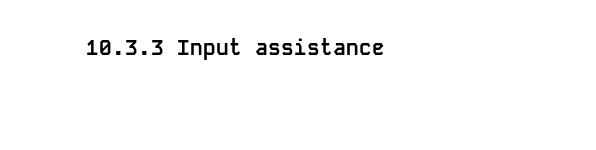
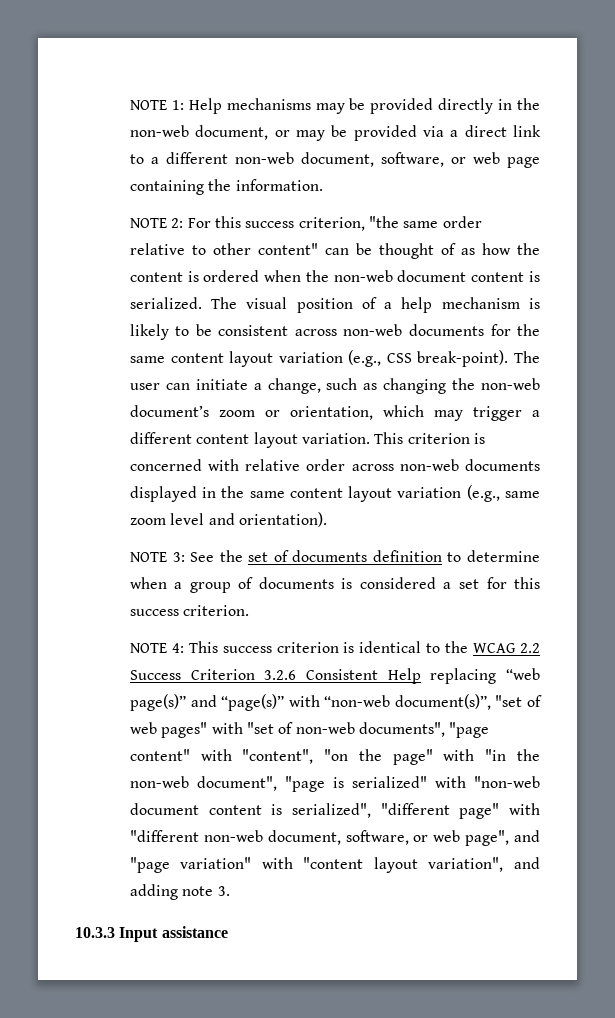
+ NOTE 1: Help mechanisms may be provided directly in the non-web document, or may be provided via a direct link to a different non-web document, software, or web page containing the information.
+ NOTE 2: For this success criterion, "the same order relative to other content" can be thought of as how the content is ordered when the non-web document content is serialized. The visual position of a help mechanism is likely to be consistent across non-web documents for the same content layout variation (e.g., CSS break-point). The user can initiate a change, such as changing the non-web document’s zoom or orientation, which may trigger a different content layout variation. This criterion is concerned with relative order across non-web documents displayed in the same content layout variation (e.g., same zoom level and orientation).
+ NOTE 3: See the set of documents definition to determine when a group of documents is considered a set for this success criterion.
+ NOTE 4: This success criterion is identical to the WCAG 2.2 Success Criterion 3.2.6 Consistent Help replacing “web page(s)” and “page(s)” with “non-web document(s)”, "set of web pages" with "set of non-web documents", "page content" with "content", "on the page" with "in the non-web document", "page is serialized" with "non-web document content is serialized", "different page" with "different non-web document, software, or web page", and "page variation" with "content layout variation", and adding note 3.

